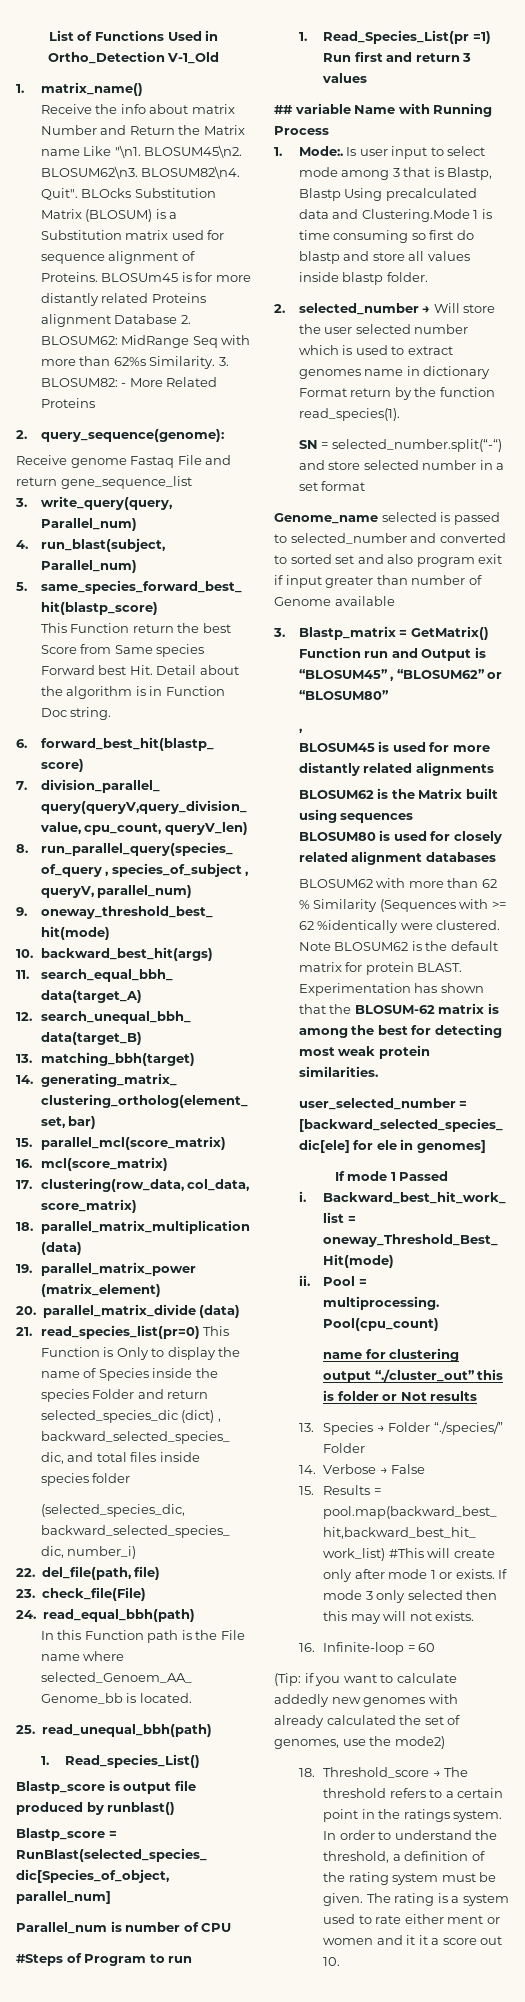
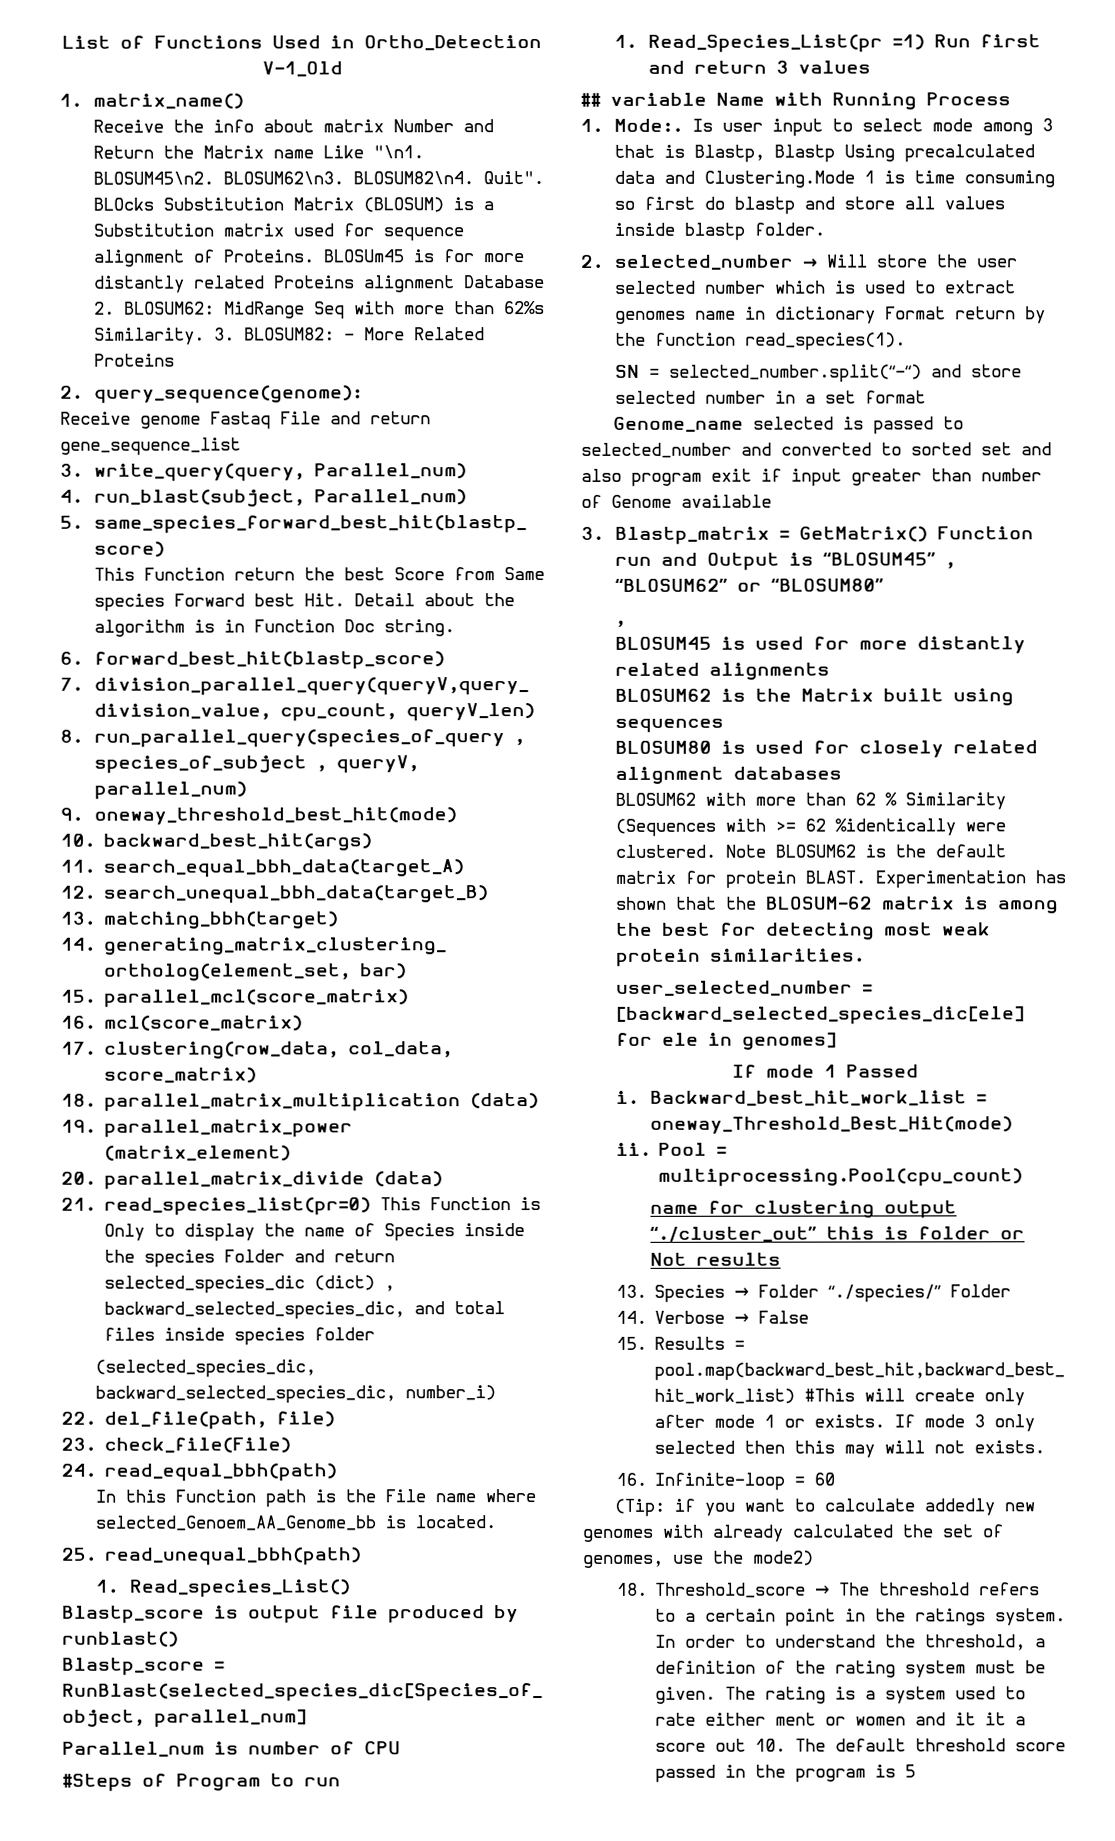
- The rating is a system used to rate either ment or women and it it a score out 10.
+ The rating is a system used to rate either ment or women and it it a score out 10. The default threshold score passed in the program is 5

